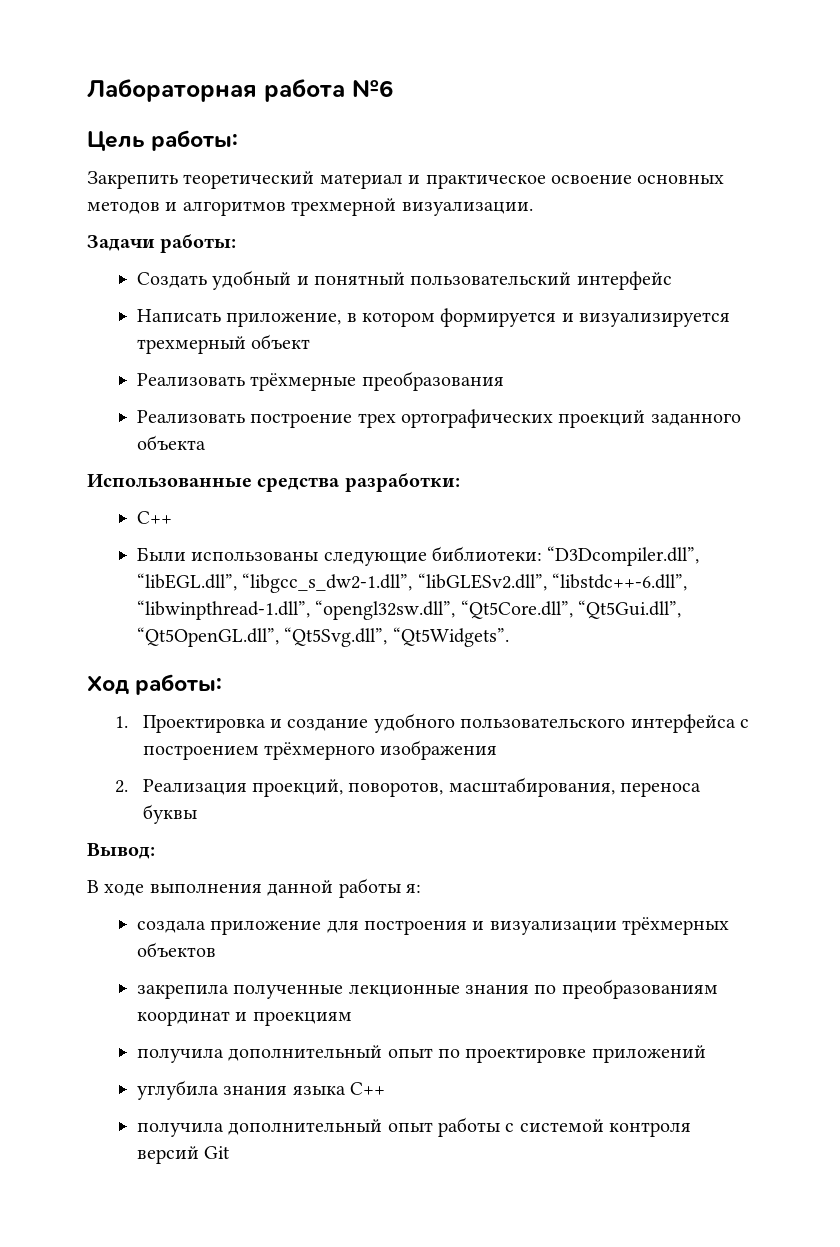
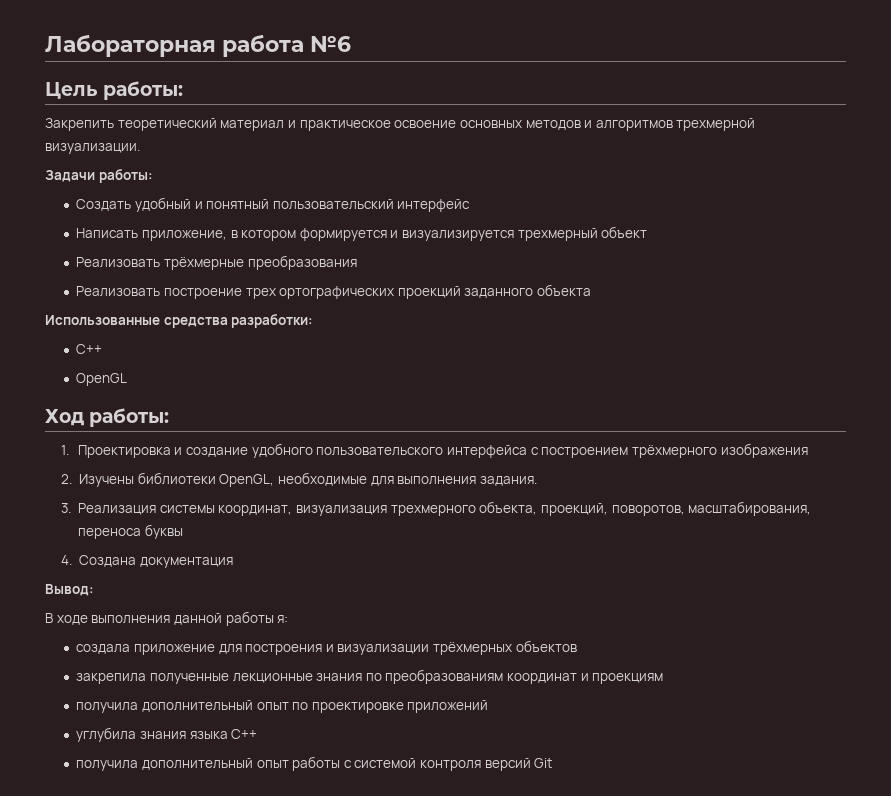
- Были использованы следующие библиотеки: “D3Dcompiler.dll”, “libEGL.dll”, “libgcc_s_dw2-1.dll”, “libGLESv2.dll”, “libstdc++-6.dll”, “libwinpthread-1.dll”, “opengl32sw.dll”, “Qt5Core.dll”, “Qt5Gui.dll”, “Qt5OpenGL.dll”, “Qt5Svg.dll”, “Qt5Widgets”.
+ OpenGL
- 2. Реализация проекций, поворотов, масштабирования, переноса буквы
+ 2. Изучены библиотеки OpenGL, необходимые для выполнения задания.
+ 3. Реализация системы координат, визуализация трехмерного объекта, проекций, поворотов, масштабирования, переноса буквы
+ 4. Создана документация

